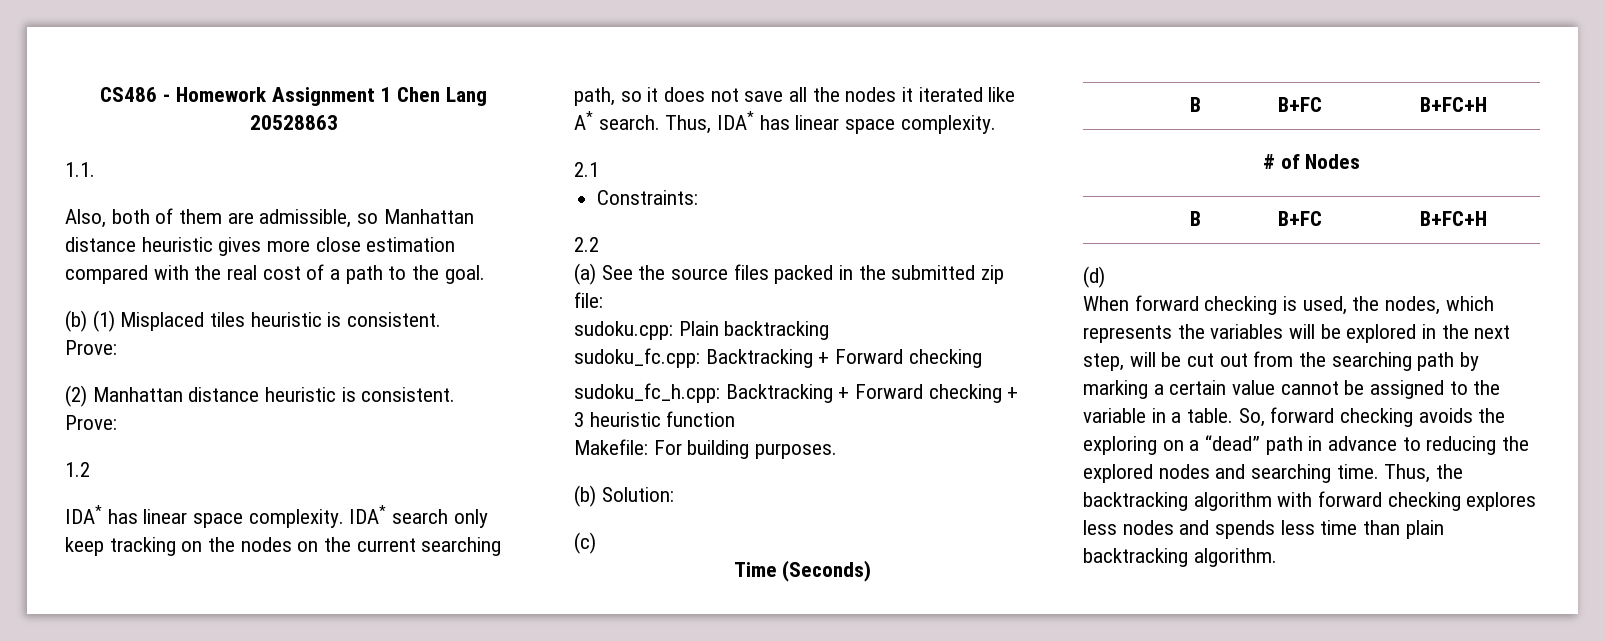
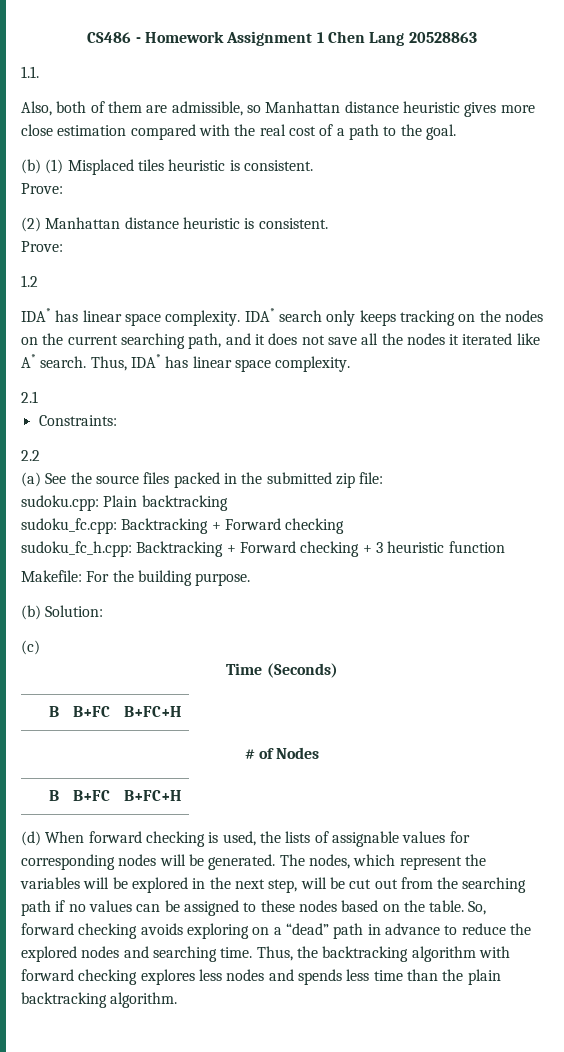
- IDA* search only keep tracking on the nodes on the current searching path, so it does not save all the nodes it iterated like A* search.
+ IDA* search only keeps tracking on the nodes on the current searching path, and it does not save all the nodes it iterated like A* search.
- Makefile: For building purposes.
+ Makefile: For the building purpose.
- (d)
- When forward checking is used, the nodes, which represents the variables will be explored in the next step, will be cut out from the searching path by marking a certain value cannot be assigned to the variable in a table.
+ (d) When forward checking is used, the lists of assignable values for corresponding nodes will be generated. The nodes, which represent the variables will be explored in the next step, will be cut out from the searching path if no values can be assigned to these nodes based on the table.
- So, forward checking avoids the exploring on a “dead” path in advance to reducing the explored nodes and searching time.
+ So, forward checking avoids exploring on a “dead” path in advance to reduce the explored nodes and searching time.
- Thus, the backtracking algorithm with forward checking explores less nodes and spends less time than plain backtracking algorithm.
+ Thus, the backtracking algorithm with forward checking explores less nodes and spends less time than the plain backtracking algorithm.

